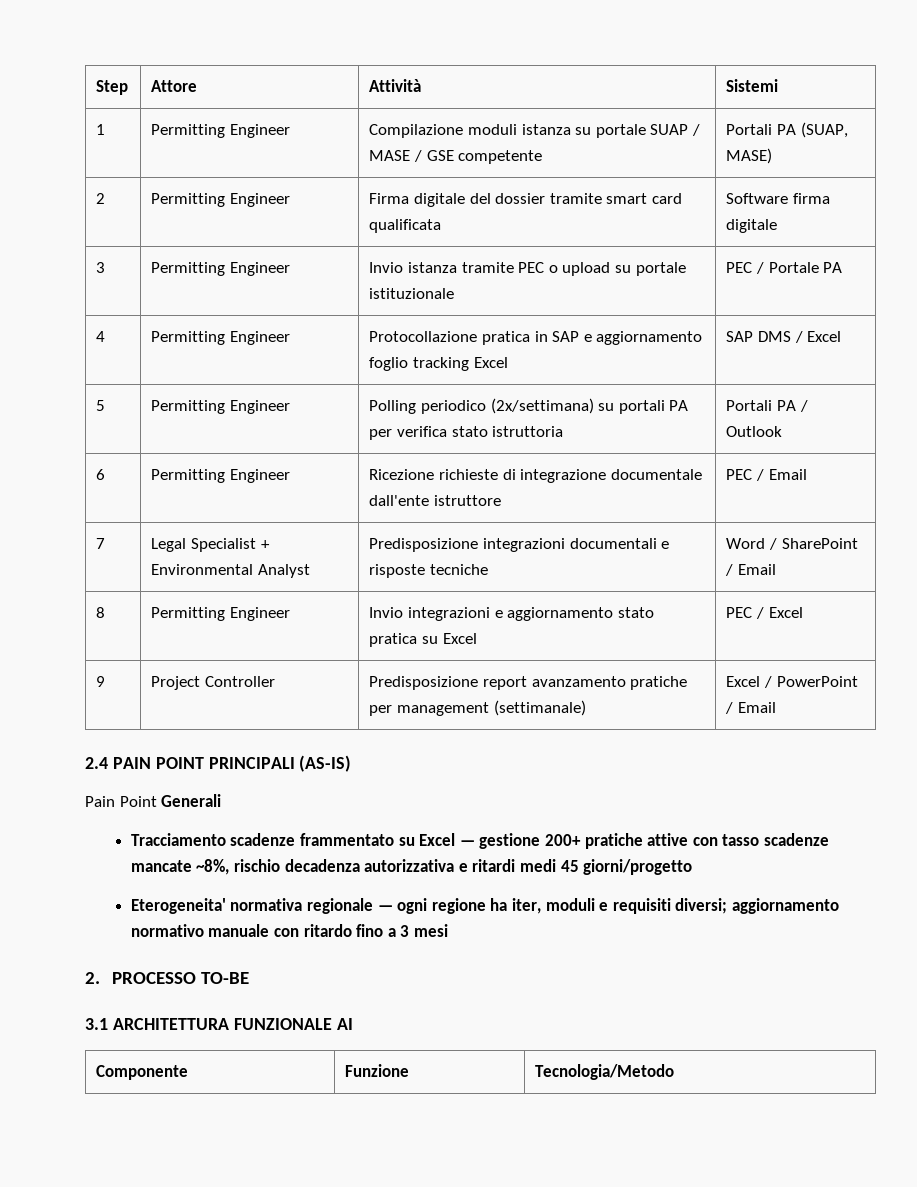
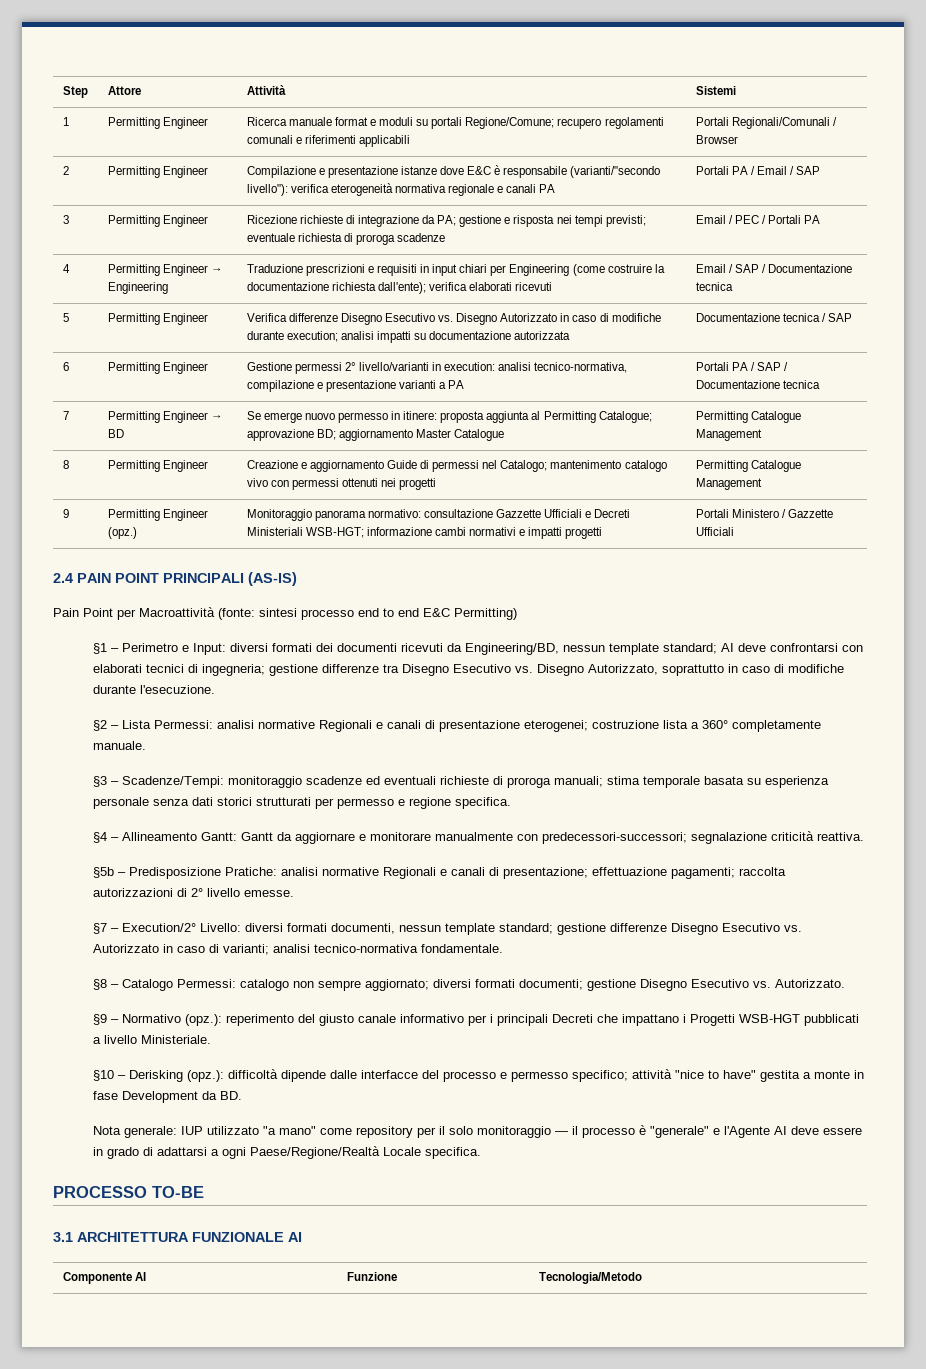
- 1 | Permitting Engineer | Compilazione moduli istanza su portale SUAP / MASE / GSE competente | Portali PA (SUAP, MASE)
- 2 | Permitting Engineer | Firma digitale del dossier tramite smart card qualificata | Software firma digitale
- 3 | Permitting Engineer | Invio istanza tramite PEC o upload su portale istituzionale | PEC / Portale PA
- 4 | Permitting Engineer | Protocollazione pratica in SAP e aggiornamento foglio tracking Excel | SAP DMS / Excel
- 5 | Permitting Engineer | Polling periodico (2x/settimana) su portali PA per verifica stato istruttoria | Portali PA / Outlook
- 6 | Permitting Engineer | Ricezione richieste di integrazione documentale dall'ente istruttore | PEC / Email
- 7 | Legal Specialist + Environmental Analyst | Predisposizione integrazioni documentali e risposte tecniche | Word / SharePoint / Email
- 8 | Permitting Engineer | Invio integrazioni e aggiornamento stato pratica su Excel | PEC / Excel
- 9 | Project Controller | Predisposizione report avanzamento pratiche per management (settimanale) | Excel / PowerPoint / Email
+ 1 | Permitting Engineer | Ricerca manuale format e moduli su portali Regione/Comune; recupero regolamenti comunali e riferimenti applicabili | Portali Regionali/Comunali / Browser
+ 2 | Permitting Engineer | Compilazione e presentazione istanze dove E&C è responsabile (varianti/"secondo livello"): verifica eterogeneità normativa regionale e canali PA | Portali PA / Email / SAP
+ 3 | Permitting Engineer | Ricezione richieste di integrazione da PA; gestione e risposta nei tempi previsti; eventuale richiesta di proroga scadenze | Email / PEC / Portali PA
+ 4 | Permitting Engineer → Engineering | Traduzione prescrizioni e requisiti in input chiari per Engineering (come costruire la documentazione richiesta dall'ente); verifica elaborati ricevuti | Email / SAP / Documentazione tecnica
+ 5 | Permitting Engineer | Verifica differenze Disegno Esecutivo vs. Disegno Autorizzato in caso di modifiche durante execution; analisi impatti su documentazione autorizzata | Documentazione tecnica / SAP
+ 6 | Permitting Engineer | Gestione permessi 2° livello/varianti in execution: analisi tecnico-normativa, compilazione e presentazione varianti a PA | Portali PA / SAP / Documentazione tecnica
+ 7 | Permitting Engineer → BD | Se emerge nuovo permesso in itinere: proposta aggiunta al Permitting Catalogue; approvazione BD; aggiornamento Master Catalogue | Permitting Catalogue Management
+ 8 | Permitting Engineer | Creazione e aggiornamento Guide di permessi nel Catalogo; mantenimento catalogo vivo con permessi ottenuti nei progetti | Permitting Catalogue Management
+ 9 | Permitting Engineer (opz.) | Monitoraggio panorama normativo: consultazione Gazzette Ufficiali e Decreti Ministeriali WSB-HGT; informazione cambi normativi e impatti progetti | Portali Ministero / Gazzette Ufficiali
- Pain Point Generali
- Tracciamento scadenze frammentato su Excel — gestione 200+ pratiche attive con tasso scadenze mancate ~8%, rischio decadenza autorizzativa e ritardi medi 45 giorni/progetto
- Eterogeneita' normativa regionale — ogni regione ha iter, moduli e requisiti diversi; aggiornamento normativo manuale con ritardo fino a 3 mesi
- 2. PROCESSO TO-BE
+ Pain Point per Macroattività (fonte: sintesi processo end to end E&C Permitting)
+ §1 – Perimetro e Input: diversi formati dei documenti ricevuti da Engineering/BD, nessun template standard; AI deve confrontarsi con elaborati tecnici di ingegneria; gestione differenze tra Disegno Esecutivo vs. Disegno Autorizzato, soprattutto in caso di modifiche durante l'esecuzione.
+ §2 – Lista Permessi: analisi normative Regionali e canali di presentazione eterogenei; costruzione lista a 360° completamente manuale.
+ §3 – Scadenze/Tempi: monitoraggio scadenze ed eventuali richieste di proroga manuali; stima temporale basata su esperienza personale senza dati storici strutturati per permesso e regione specifica.
+ §4 – Allineamento Gantt: Gantt da aggiornare e monitorare manualmente con predecessori-successori; segnalazione criticità reattiva.
+ §5b – Predisposizione Pratiche: analisi normative Regionali e canali di presentazione; effettuazione pagamenti; raccolta autorizzazioni di 2° livello emesse.
+ §7 – Execution/2° Livello: diversi formati documenti, nessun template standard; gestione differenze Disegno Esecutivo vs. Autorizzato in caso di varianti; analisi tecnico-normativa fondamentale.
+ §8 – Catalogo Permessi: catalogo non sempre aggiornato; diversi formati documenti; gestione Disegno Esecutivo vs. Autorizzato.
+ §9 – Normativo (opz.): reperimento del giusto canale informativo per i principali Decreti che impattano i Progetti WSB-HGT pubblicati a livello Ministeriale.
+ §10 – Derisking (opz.): difficoltà dipende dalle interfacce del processo e permesso specifico; attività "nice to have" gestita a monte in fase Development da BD.
+ Nota generale: IUP utilizzato "a mano" come repository per il solo monitoraggio — il processo è "generale" e l'Agente AI deve essere in grado di adattarsi a ogni Paese/Regione/Realtà Locale specifica.
+ PROCESSO TO-BE
- Componente | Funzione | Tecnologia/Metodo
+ Componente AI | Funzione | Tecnologia/Metodo

